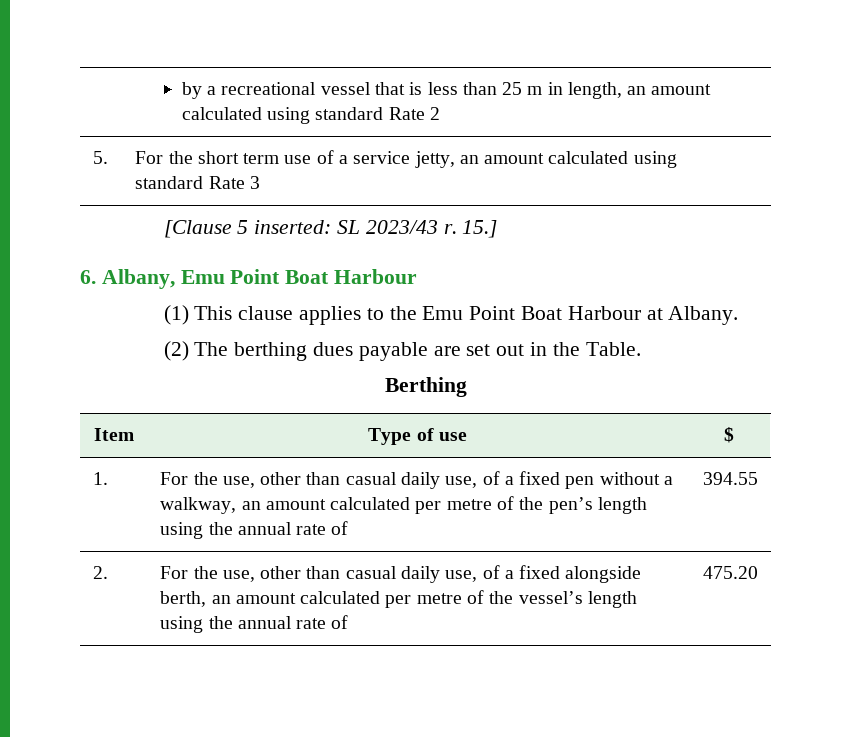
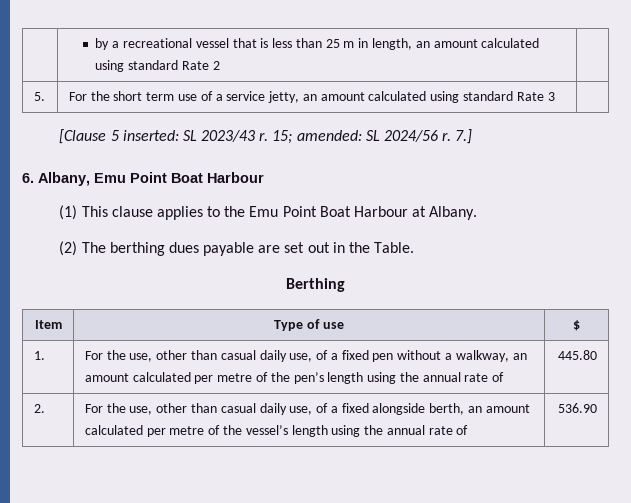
- 15.]
+ 15; amended: SL 2024/56 r. 7.]
- 1. | For the use, other than casual daily use, of a fixed pen without a walkway, an amount calculated per metre of the pen’s length using the annual rate of | 394.55
+ 1. | For the use, other than casual daily use, of a fixed pen without a walkway, an amount calculated per metre of the pen’s length using the annual rate of | 445.80
- 2. | For the use, other than casual daily use, of a fixed alongside berth, an amount calculated per metre of the vessel’s length using the annual rate of | 475.20
+ 2. | For the use, other than casual daily use, of a fixed alongside berth, an amount calculated per metre of the vessel’s length using the annual rate of | 536.90

